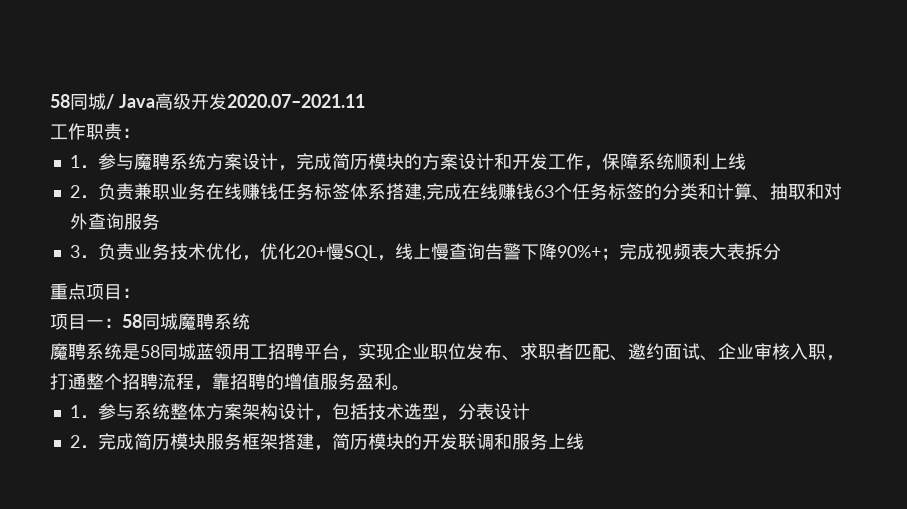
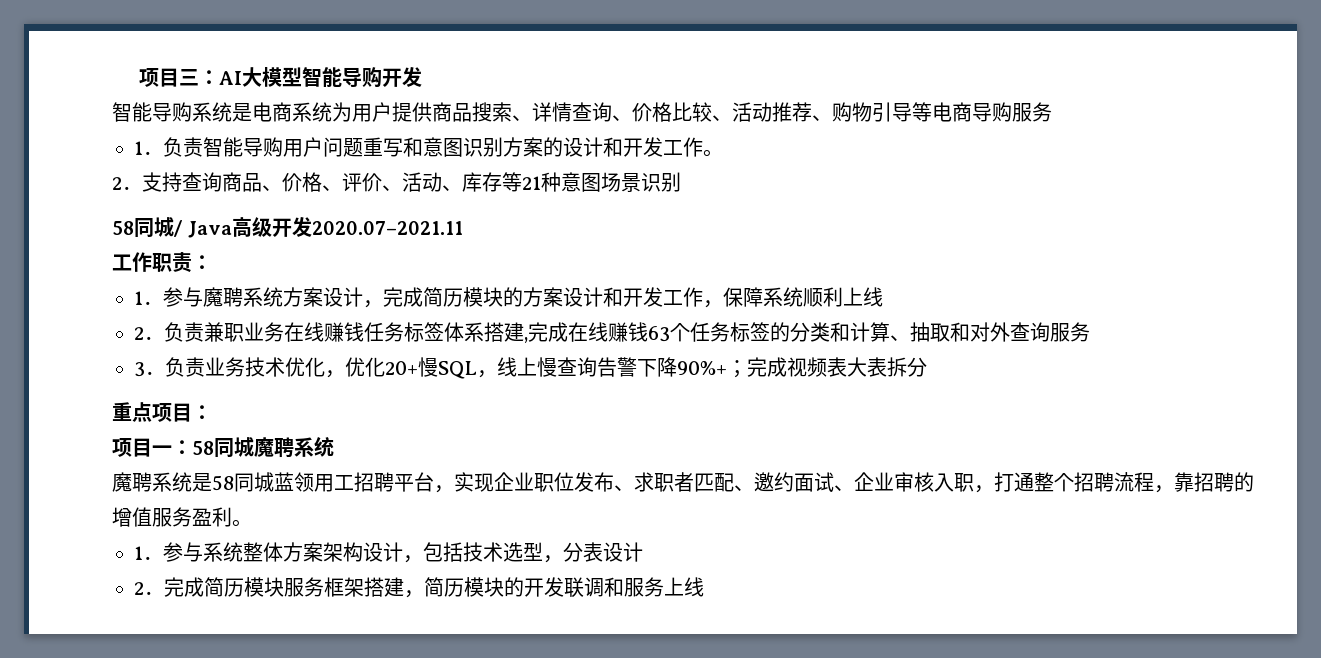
+ 项目三：AI大模型智能导购开发
+ 智能导购系统是电商系统为用户提供商品搜索、详情查询、价格比较、活动推荐、购物引导等电商导购服务
+ 1．负责智能导购用户问题重写和意图识别方案的设计和开发工作。
+ 2．支持查询商品、价格、评价、活动、库存等21种意图场景识别

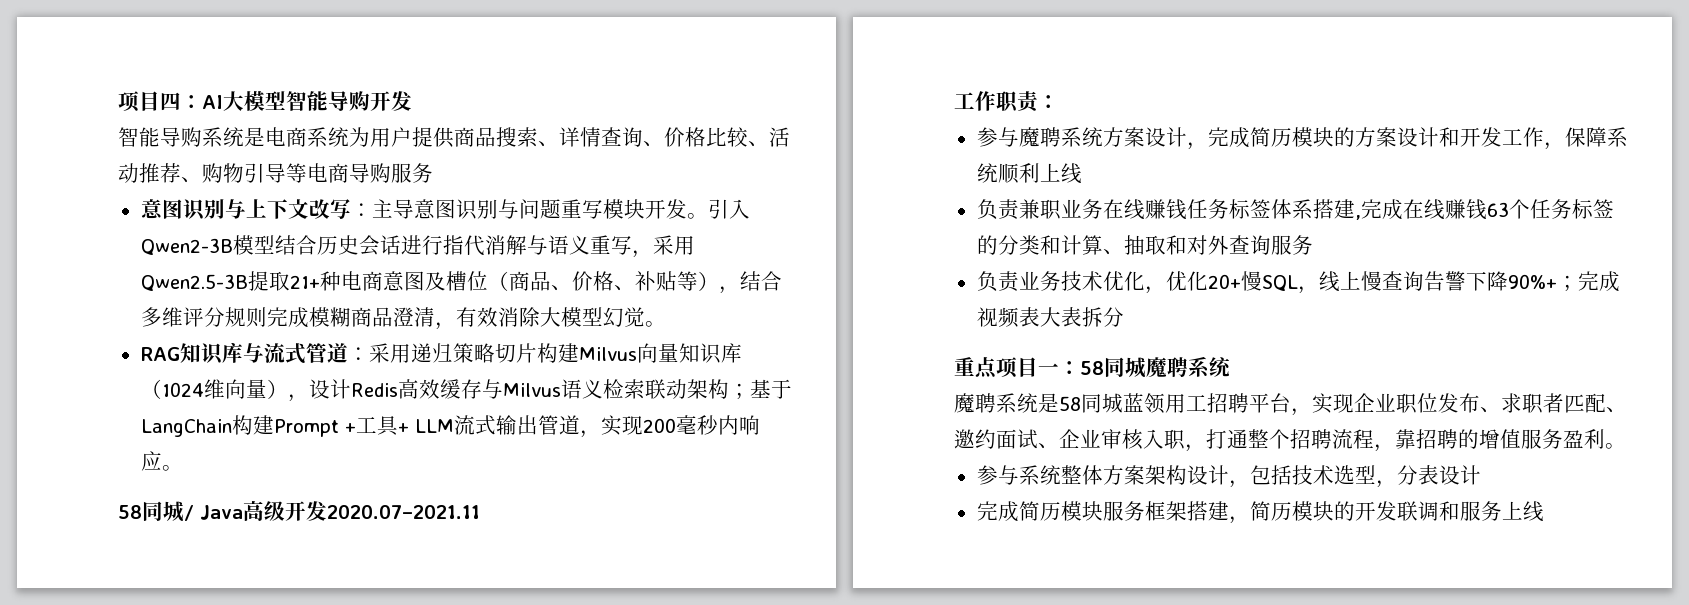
- 项目三：AI大模型智能导购开发
+ 项目四：AI大模型智能导购开发
- 1．负责智能导购用户问题重写和意图识别方案的设计和开发工作。
- 2．支持查询商品、价格、评价、活动、库存等21种意图场景识别
+ 意图识别与上下文改写：主导意图识别与问题重写模块开发。引入Qwen2-3B模型结合历史会话进行指代消解与语义重写，采用Qwen2.5-3B提取21+种电商意图及槽位（商品、价格、补贴等），结合多维评分规则完成模糊商品澄清，有效消除大模型幻觉。
+ RAG知识库与流式管道：采用递归策略切片构建Milvus向量知识库（1024维向量），设计Redis高效缓存与Milvus语义检索联动架构；基于LangChain构建Prompt +工具+ LLM流式输出管道，实现200毫秒内响应。
- 1．参与魔聘系统方案设计，完成简历模块的方案设计和开发工作，保障系统顺利上线
+ 参与魔聘系统方案设计，完成简历模块的方案设计和开发工作，保障系统顺利上线
- 2．负责兼职业务在线赚钱任务标签体系搭建,完成在线赚钱63个任务标签的分类和计算、抽取和对外查询服务
+ 负责兼职业务在线赚钱任务标签体系搭建,完成在线赚钱63个任务标签的分类和计算、抽取和对外查询服务
- 3．负责业务技术优化，优化20+慢SQL，线上慢查询告警下降90%+；完成视频表大表拆分
+ 负责业务技术优化，优化20+慢SQL，线上慢查询告警下降90%+；完成视频表大表拆分
- 重点项目：
- 项目一：58同城魔聘系统
+ 重点项目一：58同城魔聘系统
- 1．参与系统整体方案架构设计，包括技术选型，分表设计
+ 参与系统整体方案架构设计，包括技术选型，分表设计
- 2．完成简历模块服务框架搭建，简历模块的开发联调和服务上线
+ 完成简历模块服务框架搭建，简历模块的开发联调和服务上线

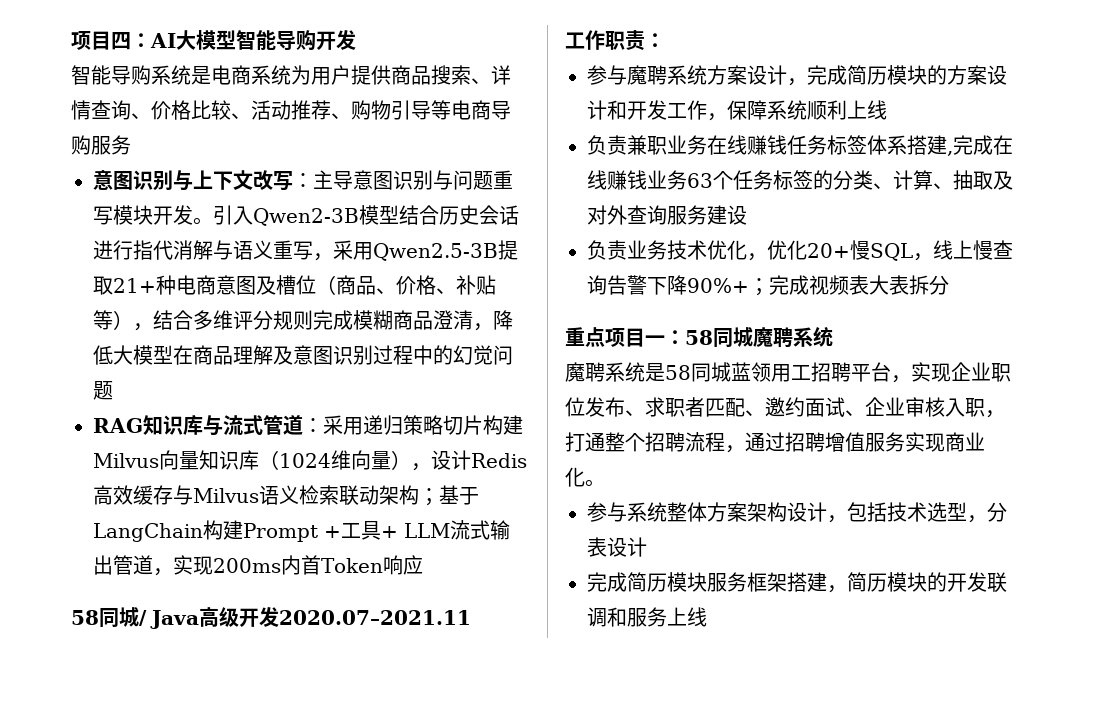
- 引入Qwen2-3B模型结合历史会话进行指代消解与语义重写，采用Qwen2.5-3B提取21+种电商意图及槽位（商品、价格、补贴等），结合多维评分规则完成模糊商品澄清，有效消除大模型幻觉。
+ 引入Qwen2-3B模型结合历史会话进行指代消解与语义重写，采用Qwen2.5-3B提取21+种电商意图及槽位（商品、价格、补贴等），结合多维评分规则完成模糊商品澄清，降低大模型在商品理解及意图识别过程中的幻觉问题
- RAG知识库与流式管道：采用递归策略切片构建Milvus向量知识库（1024维向量），设计Redis高效缓存与Milvus语义检索联动架构；基于LangChain构建Prompt +工具+ LLM流式输出管道，实现200毫秒内响应。
+ RAG知识库与流式管道：采用递归策略切片构建Milvus向量知识库（1024维向量），设计Redis高效缓存与Milvus语义检索联动架构；基于LangChain构建Prompt +工具+ LLM流式输出管道，实现200ms内首Token响应
- 负责兼职业务在线赚钱任务标签体系搭建,完成在线赚钱63个任务标签的分类和计算、抽取和对外查询服务
+ 负责兼职业务在线赚钱任务标签体系搭建,完成在线赚钱业务63个任务标签的分类、计算、抽取及对外查询服务建设
- 魔聘系统是58同城蓝领用工招聘平台，实现企业职位发布、求职者匹配、邀约面试、企业审核入职，打通整个招聘流程，靠招聘的增值服务盈利。
+ 魔聘系统是58同城蓝领用工招聘平台，实现企业职位发布、求职者匹配、邀约面试、企业审核入职，打通整个招聘流程，通过招聘增值服务实现商业化。

